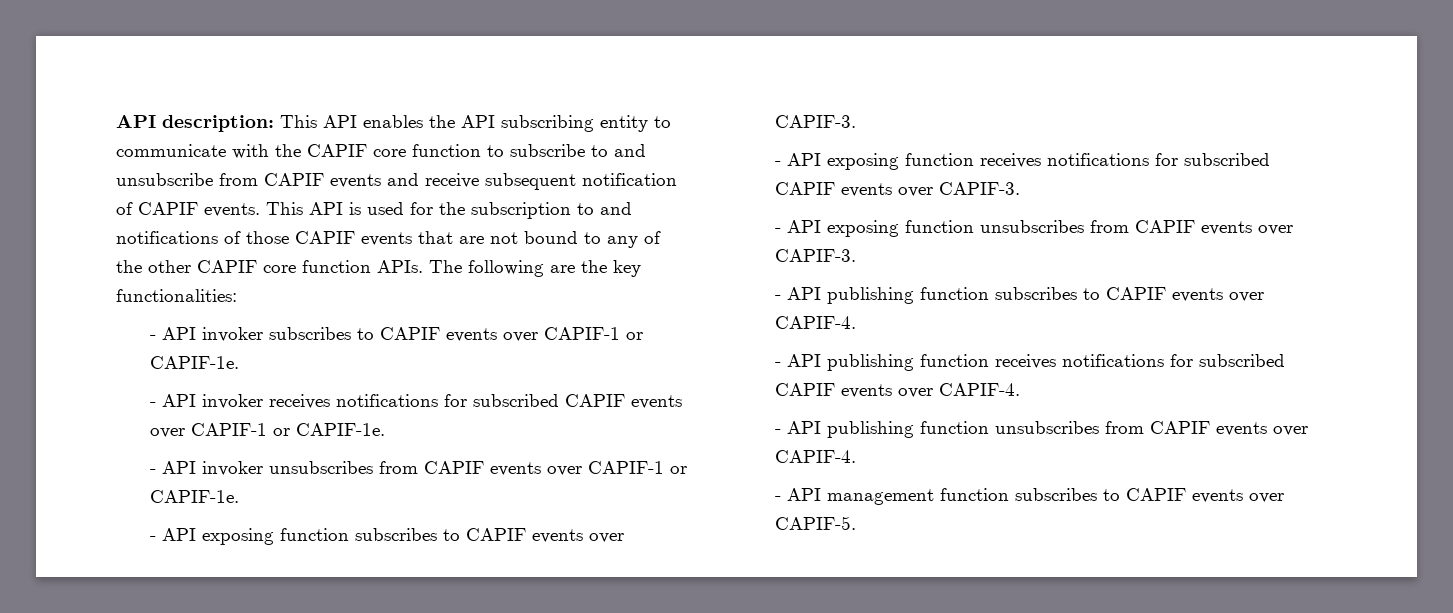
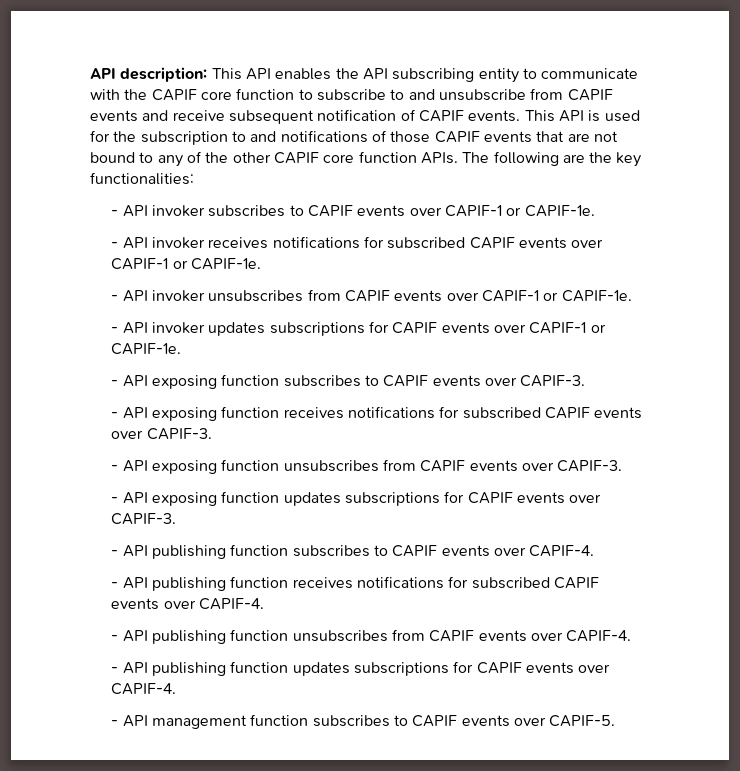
+ - API invoker updates subscriptions for CAPIF events over CAPIF-1 or CAPIF-1e.
+ - API exposing function updates subscriptions for CAPIF events over CAPIF-3.
+ - API publishing function updates subscriptions for CAPIF events over CAPIF-4.

